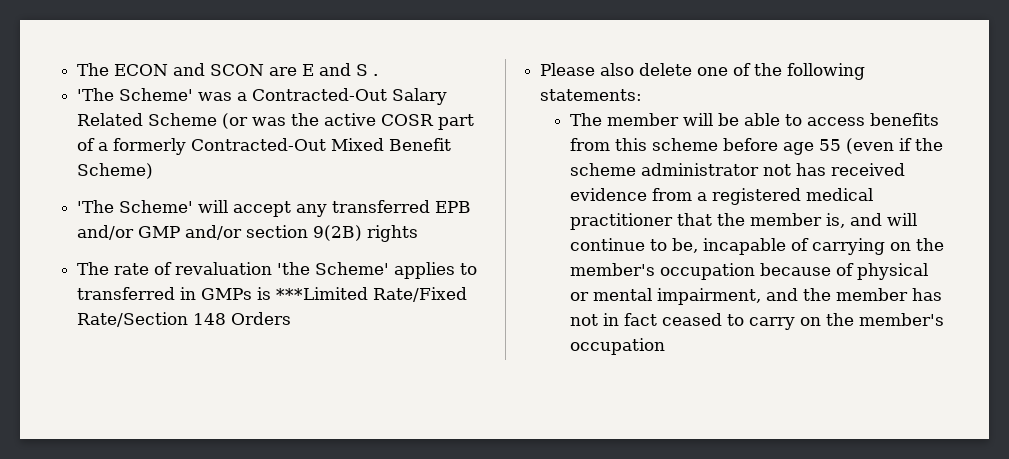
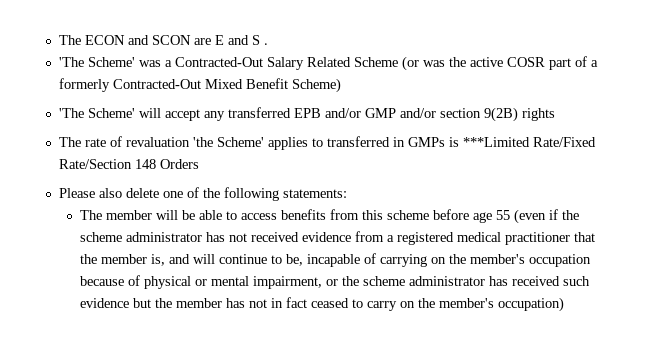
- The member will be able to access benefits from this scheme before age 55 (even if the scheme administrator not has received evidence from a registered medical practitioner that the member is, and will continue to be, incapable of carrying on the member's occupation because of physical or mental impairment, and the member has not in fact ceased to carry on the member's occupation
+ The member will be able to access benefits from this scheme before age 55 (even if the scheme administrator has not received evidence from a registered medical practitioner that the member is, and will continue to be, incapable of carrying on the member's occupation because of physical or mental impairment, or the scheme administrator has received such evidence but the member has not in fact ceased to carry on the member's occupation)

